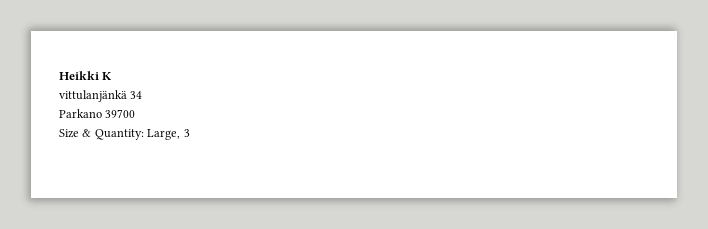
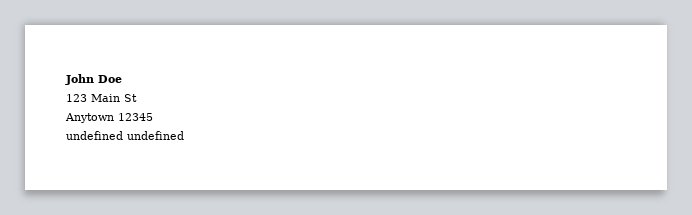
- Heikki K
- vittulanjänkä 34
- Parkano 39700
- Size & Quantity: Large, 3
+ John Doe
+ 123 Main St
+ Anytown 12345
+ undefined undefined

